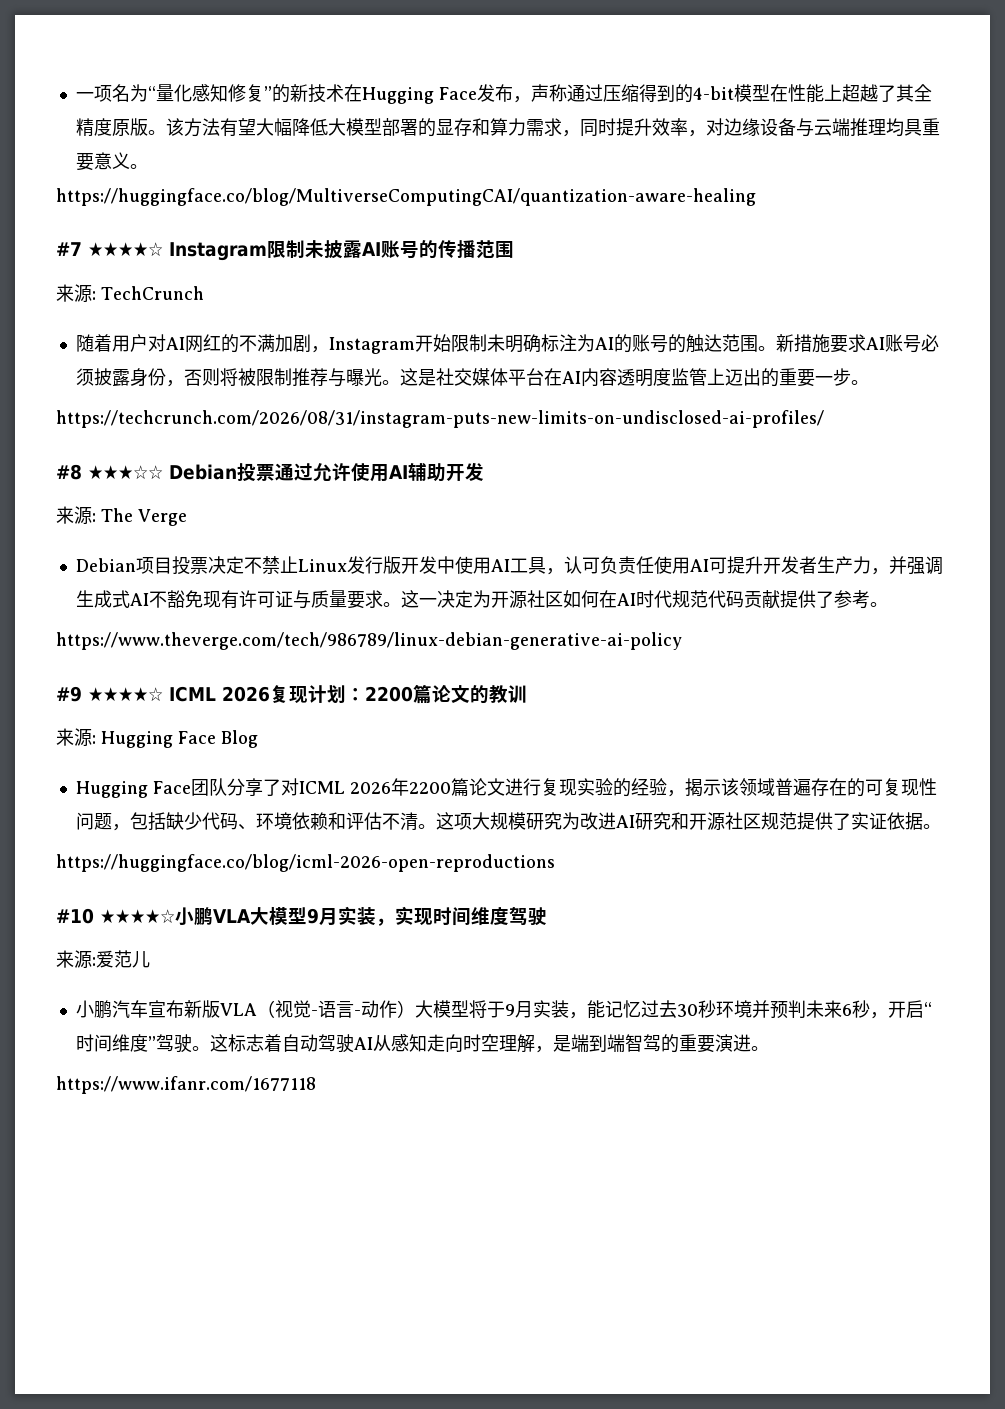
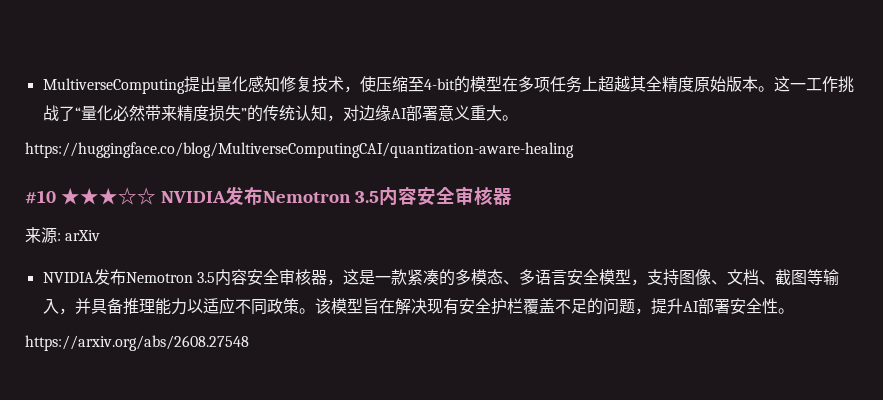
- 一项名为“量化感知修复”的新技术在Hugging Face发布，声称通过压缩得到的4-bit模型在性能上超越了其全精度原版。该方法有望大幅降低大模型部署的显存和算力需求，同时提升效率，对边缘设备与云端推理均具重要意义。
+ MultiverseComputing提出量化感知修复技术，使压缩至4-bit的模型在多项任务上超越其全精度原始版本。这一工作挑战了“量化必然带来精度损失”的传统认知，对边缘AI部署意义重大。
  https://huggingface.co/blog/MultiverseComputingCAI/quantization-aware-healing
- #7 ★★★★☆ Instagram限制未披露AI账号的传播范围
- 来源: TechCrunch
- 随着用户对AI网红的不满加剧，Instagram开始限制未明确标注为AI的账号的触达范围。新措施要求AI账号必须披露身份，否则将被限制推荐与曝光。这是社交媒体平台在AI内容透明度监管上迈出的重要一步。
- https://techcrunch.com/2026/08/31/instagram-puts-new-limits-on-undisclosed-ai-profiles/
- #8 ★★★☆☆ Debian投票通过允许使用AI辅助开发
- 来源: The Verge
- Debian项目投票决定不禁止Linux发行版开发中使用AI工具，认可负责任使用AI可提升开发者生产力，并强调生成式AI不豁免现有许可证与质量要求。这一决定为开源社区如何在AI时代规范代码贡献提供了参考。
- https://www.theverge.com/tech/986789/linux-debian-generative-ai-policy
- #9 ★★★★☆ ICML 2026复现计划：2200篇论文的教训
- 来源: Hugging Face Blog
- Hugging Face团队分享了对ICML 2026年2200篇论文进行复现实验的经验，揭示该领域普遍存在的可复现性问题，包括缺少代码、环境依赖和评估不清。这项大规模研究为改进AI研究和开源社区规范提供了实证依据。
- https://huggingface.co/blog/icml-2026-open-reproductions
- #10 ★★★★☆小鹏VLA大模型9月实装，实现时间维度驾驶
- 来源:爱范儿
- 小鹏汽车宣布新版VLA（视觉-语言-动作）大模型将于9月实装，能记忆过去30秒环境并预判未来6秒，开启“时间维度”驾驶。这标志着自动驾驶AI从感知走向时空理解，是端到端智驾的重要演进。
- https://www.ifanr.com/1677118
+ #10 ★★★☆☆ NVIDIA发布Nemotron 3.5内容安全审核器
+ 来源: arXiv
+ NVIDIA发布Nemotron 3.5内容安全审核器，这是一款紧凑的多模态、多语言安全模型，支持图像、文档、截图等输入，并具备推理能力以适应不同政策。该模型旨在解决现有安全护栏覆盖不足的问题，提升AI部署安全性。
+ https://arxiv.org/abs/2608.27548

